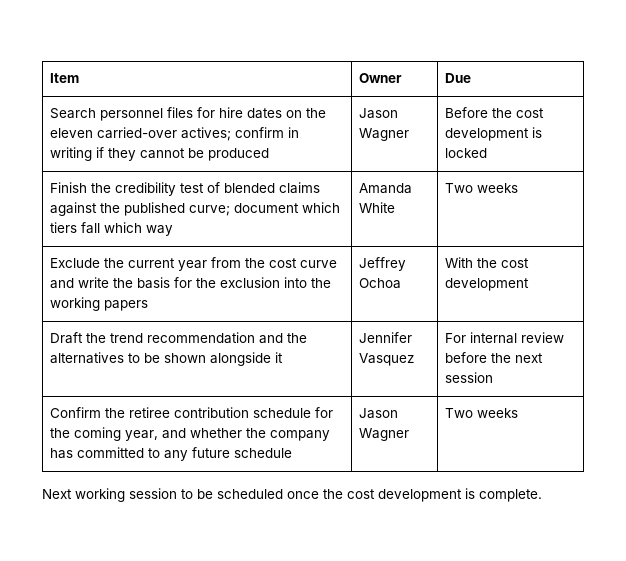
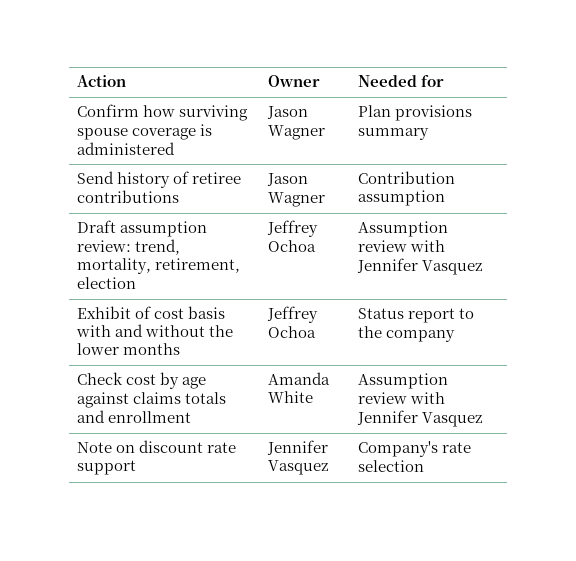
- Item | Owner | Due
- Search personnel files for hire dates on the eleven carried-over actives; confirm in writing if they cannot be produced | Jason Wagner | Before the cost development is locked
- Finish the credibility test of blended claims against the published curve; document which tiers fall which way | Amanda White | Two weeks
- Exclude the current year from the cost curve and write the basis for the exclusion into the working papers | Jeffrey Ochoa | With the cost development
- Draft the trend recommendation and the alternatives to be shown alongside it | Jennifer Vasquez | For internal review before the next session
- Confirm the retiree contribution schedule for the coming year, and whether the company has committed to any future schedule | Jason Wagner | Two weeks
- Next working session to be scheduled once the cost development is complete.
+ Action | Owner | Needed for
+ Confirm how surviving spouse coverage is administered | Jason Wagner | Plan provisions summary
+ Send history of retiree contributions | Jason Wagner | Contribution assumption
+ Draft assumption review: trend, mortality, retirement, election | Jeffrey Ochoa | Assumption review with Jennifer Vasquez
+ Exhibit of cost basis with and without the lower months | Jeffrey Ochoa | Status report to the company
+ Check cost by age against claims totals and enrollment | Amanda White | Assumption review with Jennifer Vasquez
+ Note on discount rate support | Jennifer Vasquez | Company's rate selection

